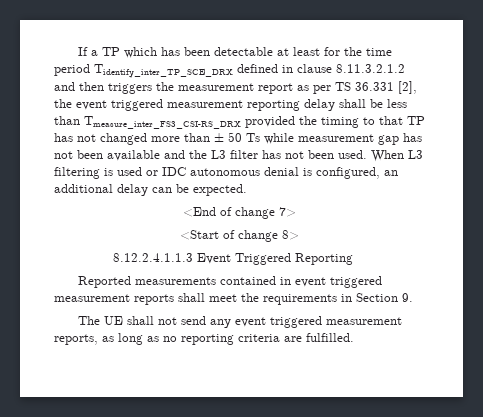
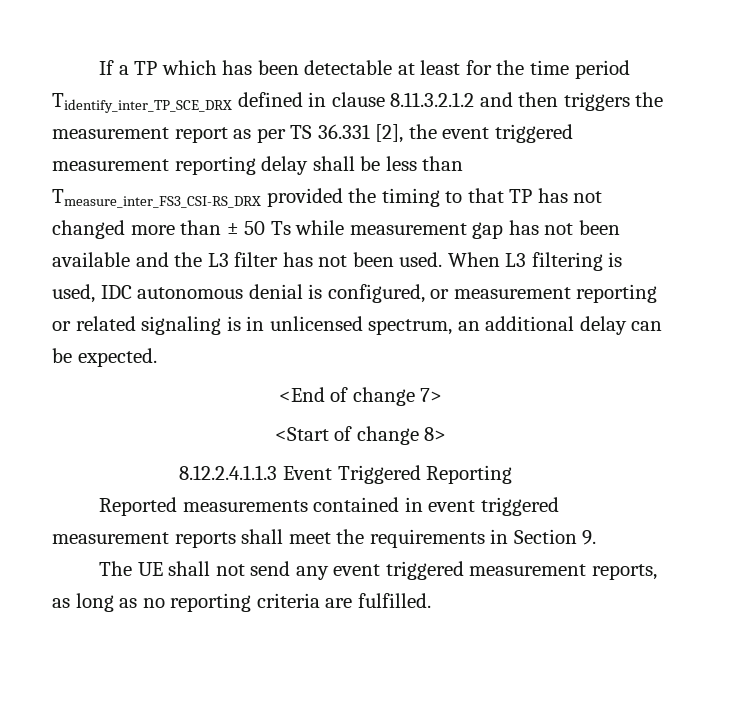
- When L3 filtering is used or IDC autonomous denial is configured, an additional delay can be expected.
+ When L3 filtering is used, IDC autonomous denial is configured, or measurement reporting or related signaling is in unlicensed spectrum, an additional delay can be expected.

